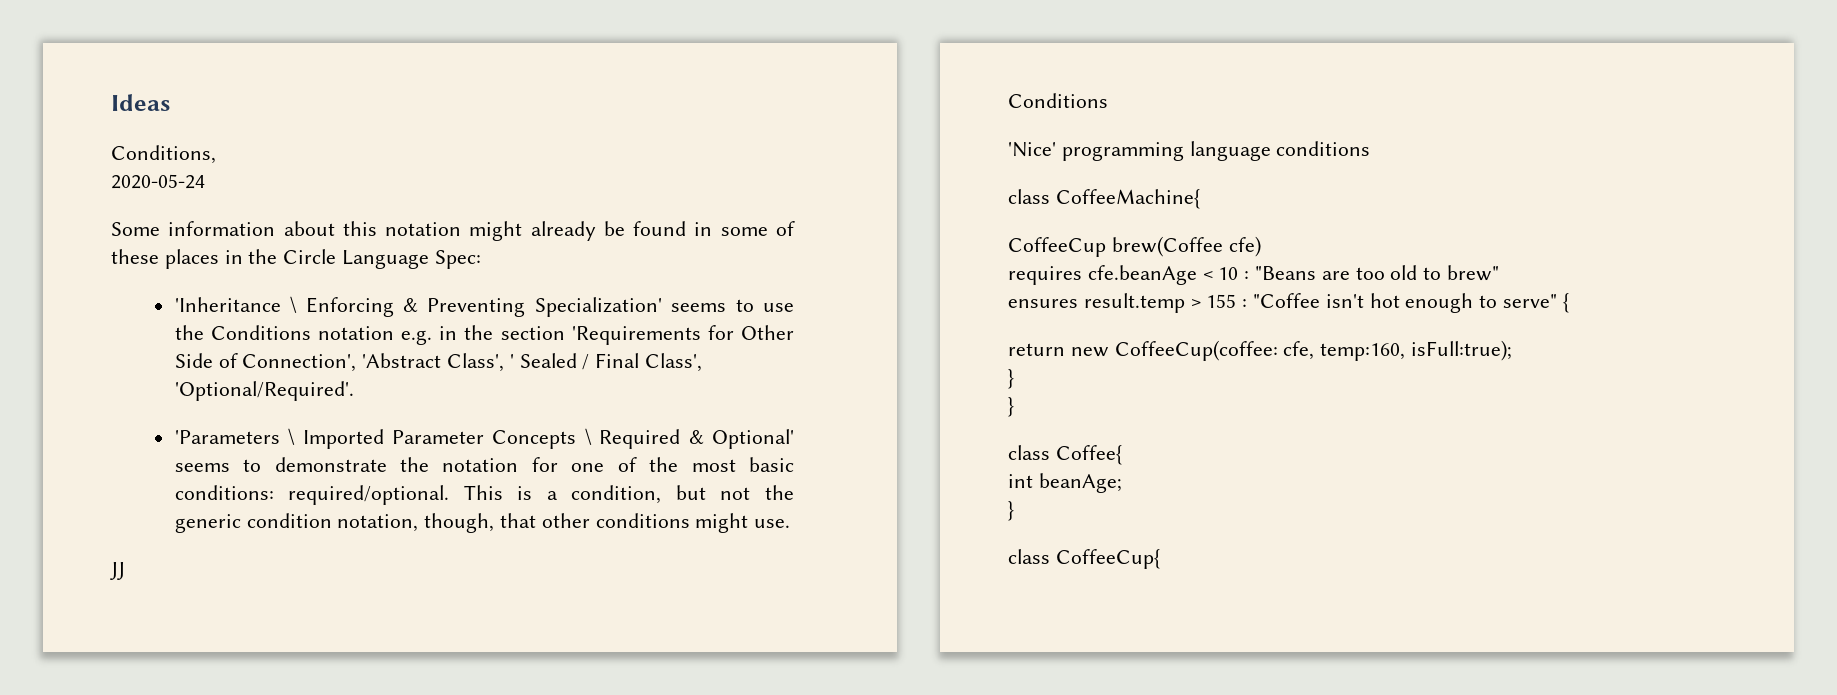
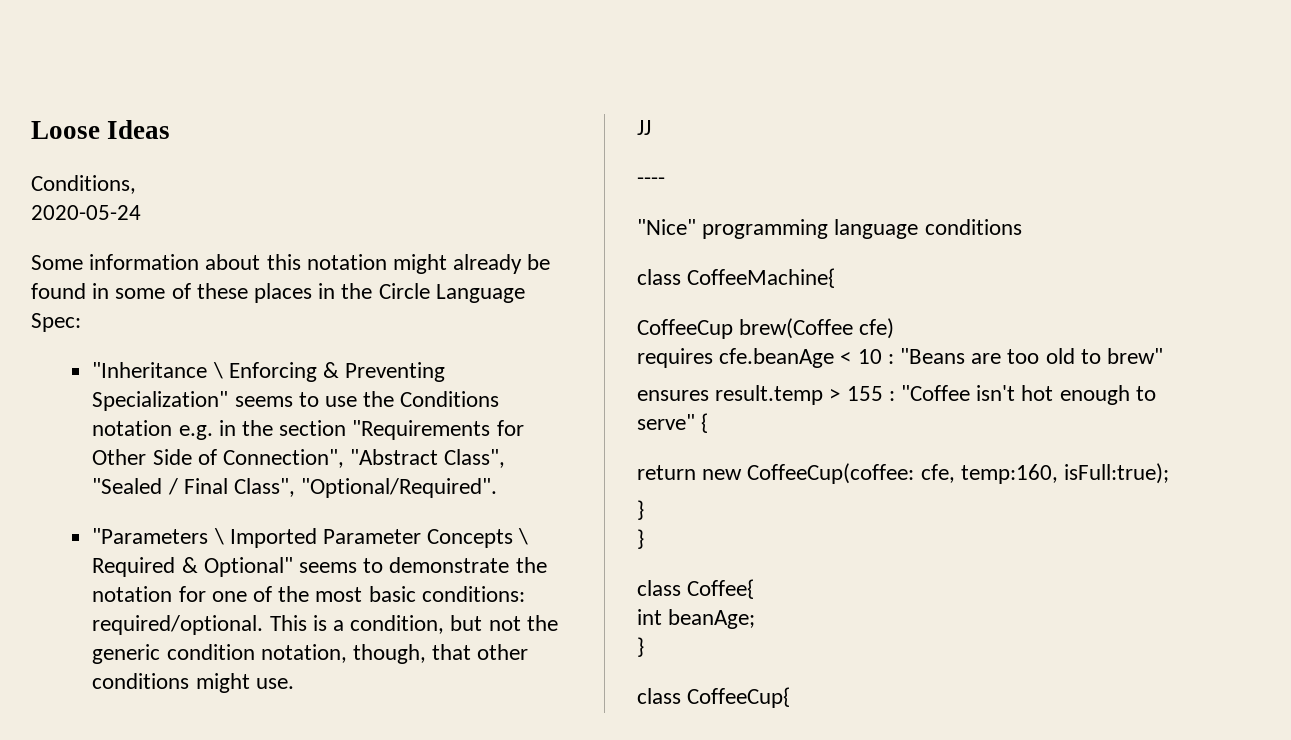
- Ideas
+ Loose Ideas
- 'Inheritance \ Enforcing & Preventing Specialization' seems to use the Conditions notation e.g. in the section 'Requirements for Other Side of Connection', 'Abstract Class', ' Sealed / Final Class', 'Optional/Required'.
- 'Parameters \ Imported Parameter Concepts \ Required & Optional' seems to demonstrate the notation for one of the most basic conditions: required/optional.
+ "Inheritance \ Enforcing & Preventing Specialization" seems to use the Conditions notation e.g. in the section "Requirements for Other Side of Connection", "Abstract Class", "Sealed / Final Class", "Optional/Required".
+ "Parameters \ Imported Parameter Concepts \ Required & Optional" seems to demonstrate the notation for one of the most basic conditions: required/optional.
  JJ
- Conditions
- 'Nice' programming language conditions
+ ----
+ "Nice" programming language conditions

